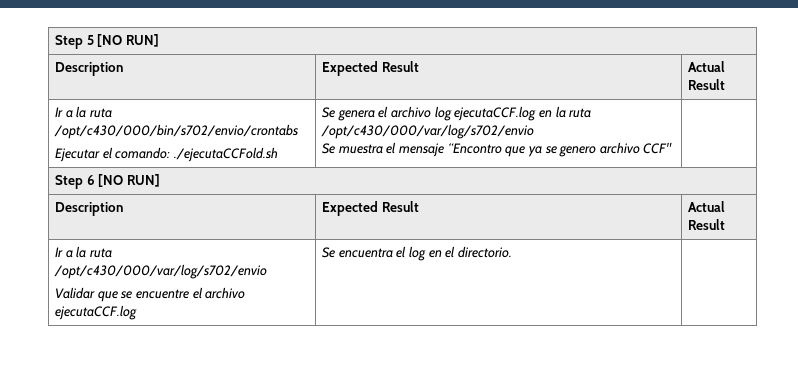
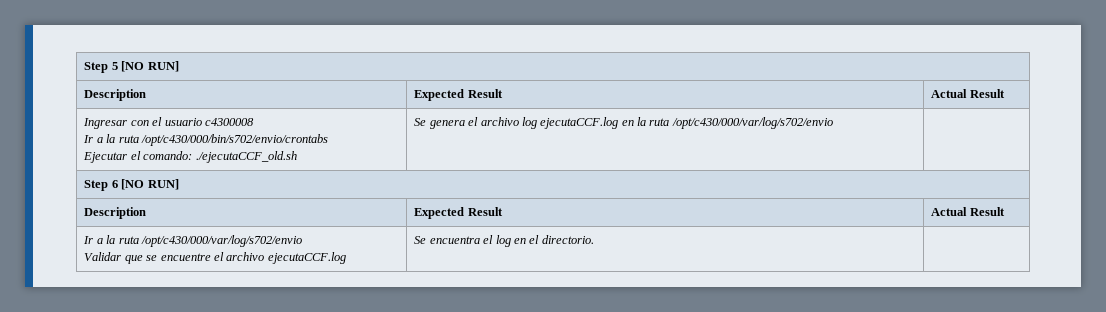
+ Ingresar con el usuario c4300008
  Ir a la ruta /opt/c430/000/bin/s702/envio/crontabs
- Ejecutar el comando: ./ejecutaCCFold.sh | Se genera el archivo log ejecutaCCF.log en la ruta /opt/c430/000/var/log/s702/envio
- Se muestra el mensaje “Encontro que ya se genero archivo CCF" |
+ Ejecutar el comando: ./ejecutaCCF_old.sh | Se genera el archivo log ejecutaCCF.log en la ruta /opt/c430/000/var/log/s702/envio |

